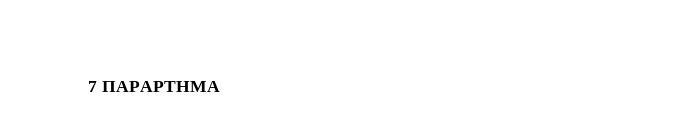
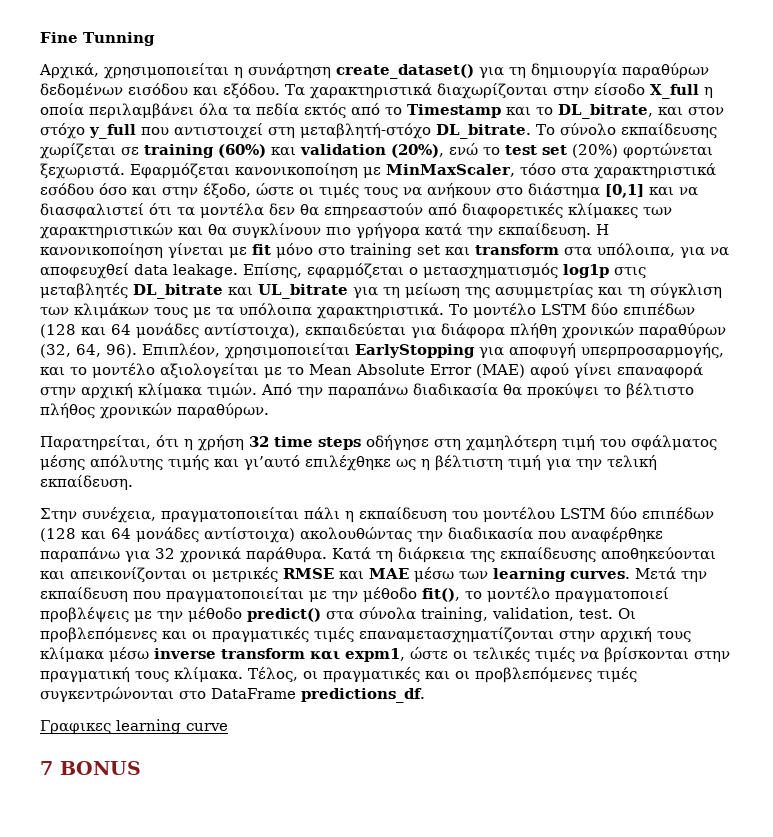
- 7 ΠΑΡΑΡΤΗΜΑ
+ Fine Tunning
+ Αρχικά, χρησιμοποιείται η συνάρτηση create_dataset() για τη δημιουργία παραθύρων δεδομένων εισόδου και εξόδου. Τα χαρακτηριστικά διαχωρίζονται στην είσοδο Χ_full η οποία περιλαμβάνει όλα τα πεδία εκτός από το Timestamp και το DL_bitrate, και στον στόχο y_full που αντιστοιχεί στη μεταβλητή-στόχο DL_bitrate. Το σύνολο εκπαίδευσης χωρίζεται σε training (60%) και validation (20%), ενώ το test set (20%) φορτώνεται ξεχωριστά. Εφαρμόζεται κανονικοποίηση με MinMaxScaler, τόσο στα χαρακτηριστικά εσόδου όσο και στην έξοδο, ώστε οι τιμές τους να ανήκουν στο διάστημα [0,1] και να διασφαλιστεί ότι τα μοντέλα δεν θα επηρεαστούν από διαφορετικές κλίμακες των χαρακτηριστικών και θα συγκλίνουν πιο γρήγορα κατά την εκπαίδευση. Η κανονικοποίηση γίνεται με fit μόνο στο training set και transform στα υπόλοιπα, για να αποφευχθεί data leakage. Επίσης, εφαρμόζεται ο μετασχηματισμός log1p στις μεταβλητές DL_bitrate και UL_bitrate για τη μείωση της ασυμμετρίας και τη σύγκλιση των κλιμάκων τους με τα υπόλοιπα χαρακτηριστικά. Το μοντέλο LSTM δύο επιπέδων (128 και 64 μονάδες αντίστοιχα), εκπαιδεύεται για διάφορα πλήθη χρονικών παραθύρων (32, 64, 96). Επιπλέον, χρησιμοποιείται EarlyStopping για αποφυγή υπερπροσαρμογής, και το μοντέλο αξιολογείται με το Mean Absolute Error (MAE) αφού γίνει επαναφορά στην αρχική κλίμακα τιμών. Από την παραπάνω διαδικασία θα προκύψει το βέλτιστο πλήθος χρονικών παραθύρων.
+ Παρατηρείται, ότι η χρήση 32 time steps οδήγησε στη χαμηλότερη τιμή του σφάλματος μέσης απόλυτης τιμής και γι’αυτό επιλέχθηκε ως η βέλτιστη τιμή για την τελική εκπαίδευση.
+ Στην συνέχεια, πραγματοποιείται πάλι η εκπαίδευση του μοντέλου LSTM δύο επιπέδων (128 και 64 μονάδες αντίστοιχα) ακολουθώντας την διαδικασία που αναφέρθηκε παραπάνω για 32 χρονικά παράθυρα. Κατά τη διάρκεια της εκπαίδευσης αποθηκεύονται και απεικονίζονται οι μετρικές RMSE και MAE μέσω των learning curves. Μετά την εκπαίδευση που πραγματοποιείται με την μέθοδο fit(), το μοντέλο πραγματοποιεί προβλέψεις με την μέθοδο predict() στα σύνολα training, validation, test. Οι προβλεπόμενες και οι πραγματικές τιμές επαναμετασχηματίζονται στην αρχική τους κλίμακα μέσω inverse transform και expm1, ώστε οι τελικές τιμές να βρίσκονται στην πραγματική τους κλίμακα. Τέλος, οι πραγματικές και οι προβλεπόμενες τιμές συγκεντρώνονται στο DataFrame predictions_df.
+ Γραφικες learning curve
+ 7 BONUS

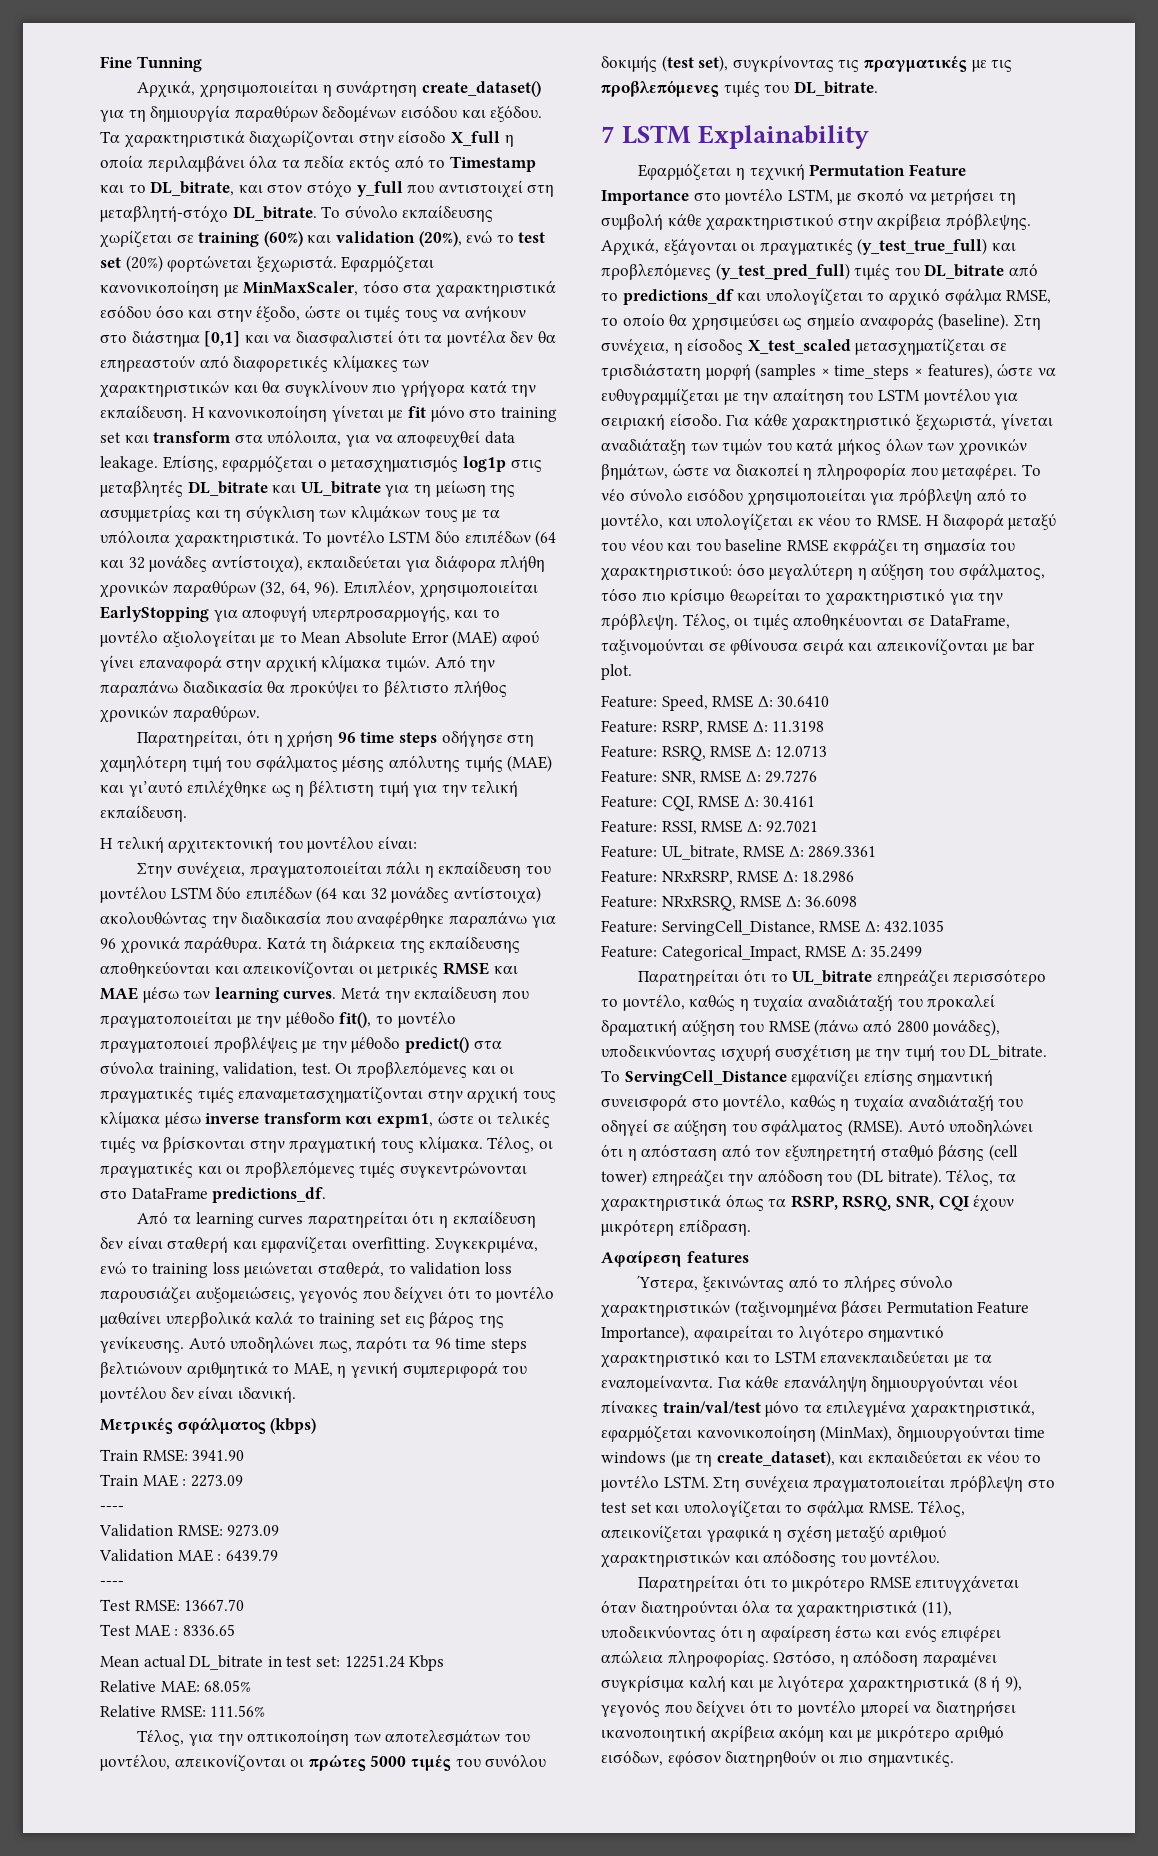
- Το μοντέλο LSTM δύο επιπέδων (128 και 64 μονάδες αντίστοιχα), εκπαιδεύεται για διάφορα πλήθη χρονικών παραθύρων (32, 64, 96).
+ Το μοντέλο LSTM δύο επιπέδων (64 και 32 μονάδες αντίστοιχα), εκπαιδεύεται για διάφορα πλήθη χρονικών παραθύρων (32, 64, 96).
- Παρατηρείται, ότι η χρήση 32 time steps οδήγησε στη χαμηλότερη τιμή του σφάλματος μέσης απόλυτης τιμής και γι’αυτό επιλέχθηκε ως η βέλτιστη τιμή για την τελική εκπαίδευση.
+ Παρατηρείται, ότι η χρήση 96 time steps οδήγησε στη χαμηλότερη τιμή του σφάλματος μέσης απόλυτης τιμής (MAE) και γι’αυτό επιλέχθηκε ως η βέλτιστη τιμή για την τελική εκπαίδευση.
+ Η τελική αρχιτεκτονική του μοντέλου είναι:
- Στην συνέχεια, πραγματοποιείται πάλι η εκπαίδευση του μοντέλου LSTM δύο επιπέδων (128 και 64 μονάδες αντίστοιχα) ακολουθώντας την διαδικασία που αναφέρθηκε παραπάνω για 32 χρονικά παράθυρα.
+ Στην συνέχεια, πραγματοποιείται πάλι η εκπαίδευση του μοντέλου LSTM δύο επιπέδων (64 και 32 μονάδες αντίστοιχα) ακολουθώντας την διαδικασία που αναφέρθηκε παραπάνω για 96 χρονικά παράθυρα.
- Γραφικες learning curve
- 7 BONUS
+ Από τα learning curves παρατηρείται ότι η εκπαίδευση δεν είναι σταθερή και εμφανίζεται overfitting. Συγκεκριμένα, ενώ το training loss μειώνεται σταθερά, το validation loss παρουσιάζει αυξομειώσεις, γεγονός που δείχνει ότι το μοντέλο μαθαίνει υπερβολικά καλά το training set εις βάρος της γενίκευσης. Αυτό υποδηλώνει πως, παρότι τα 96 time steps βελτιώνουν αριθμητικά το ΜΑΕ, η γενική συμπεριφορά του μοντέλου δεν είναι ιδανική.
+ Μετρικές σφάλματος (kbps)
+ Train RMSE: 3941.90
+ Train MAE : 2273.09
+ ----
+ Validation RMSE: 9273.09
+ Validation MAE : 6439.79
+ ----
+ Test RMSE: 13667.70
+ Test MAE : 8336.65
+ Mean actual DL_bitrate in test set: 12251.24 Kbps
+ Relative MAE: 68.05%
+ Relative RMSE: 111.56%
+ Τέλος, για την οπτικοποίηση των αποτελεσμάτων του μοντέλου, απεικονίζονται οι πρώτες 5000 τιμές του συνόλου δοκιμής (test set), συγκρίνοντας τις πραγματικές με τις προβλεπόμενες τιμές του DL_bitrate.
+ 7 LSTM Explainability
+ Εφαρμόζεται η τεχνική Permutation Feature Importance στο μοντέλο LSTM, με σκοπό να μετρήσει τη συμβολή κάθε χαρακτηριστικού στην ακρίβεια πρόβλεψης. Αρχικά, εξάγονται οι πραγματικές (y_test_true_full) και προβλεπόμενες (y_test_pred_full) τιμές του DL_bitrate από το predictions_df και υπολογίζεται το αρχικό σφάλμα RMSE, το οποίο θα χρησιμεύσει ως σημείο αναφοράς (baseline). Στη συνέχεια, η είσοδος X_test_scaled μετασχηματίζεται σε τρισδιάστατη μορφή (samples × time_steps × features), ώστε να ευθυγραμμίζεται με την απαίτηση του LSTM μοντέλου για σειριακή είσοδο. Για κάθε χαρακτηριστικό ξεχωριστά, γίνεται αναδιάταξη των τιμών του κατά μήκος όλων των χρονικών βημάτων, ώστε να διακοπεί η πληροφορία που μεταφέρει. Το νέο σύνολο εισόδου χρησιμοποιείται για πρόβλεψη από το μοντέλο, και υπολογίζεται εκ νέου το RMSE. Η διαφορά μεταξύ του νέου και του baseline RMSE εκφράζει τη σημασία του χαρακτηριστικού: όσο μεγαλύτερη η αύξηση του σφάλματος, τόσο πιο κρίσιμο θεωρείται το χαρακτηριστικό για την πρόβλεψη. Τέλος, οι τιμές αποθηκέυονται σε DataFrame, ταξινομούνται σε φθίνουσα σειρά και απεικονίζονται με bar plot.
+ Feature: Speed, RMSE Δ: 30.6410
+ Feature: RSRP, RMSE Δ: 11.3198
+ Feature: RSRQ, RMSE Δ: 12.0713
+ Feature: SNR, RMSE Δ: 29.7276
+ Feature: CQI, RMSE Δ: 30.4161
+ Feature: RSSI, RMSE Δ: 92.7021
+ Feature: UL_bitrate, RMSE Δ: 2869.3361
+ Feature: NRxRSRP, RMSE Δ: 18.2986
+ Feature: NRxRSRQ, RMSE Δ: 36.6098
+ Feature: ServingCell_Distance, RMSE Δ: 432.1035
+ Feature: Categorical_Impact, RMSE Δ: 35.2499
+ Παρατηρείται ότι το UL_bitrate επηρεάζει περισσότερο το μοντέλο, καθώς η τυχαία αναδιάταξή του προκαλεί δραματική αύξηση του RMSE (πάνω από 2800 μονάδες), υποδεικνύοντας ισχυρή συσχέτιση με την τιμή του DL_bitrate. Το ServingCell_Distance εμφανίζει επίσης σημαντική συνεισφορά στο μοντέλο, καθώς η τυχαία αναδιάταξή του οδηγεί σε αύξηση του σφάλματος (RMSE). Αυτό υποδηλώνει ότι η απόσταση από τον εξυπηρετητή σταθμό βάσης (cell tower) επηρεάζει την απόδοση του (DL bitrate). Τέλος, τα χαρακτηριστικά όπως τα RSRP, RSRQ, SNR, CQI έχουν μικρότερη επίδραση.
+ Αφαίρεση features
+ Ύστερα, ξεκινώντας από το πλήρες σύνολο χαρακτηριστικών (ταξινομημένα βάσει Permutation Feature Importance), αφαιρείται το λιγότερο σημαντικό χαρακτηριστικό και το LSTM επανεκπαιδεύεται με τα εναπομείναντα. Για κάθε επανάληψη δημιουργούνται νέοι πίνακες train/val/test μόνο τα επιλεγμένα χαρακτηριστικά, εφαρμόζεται κανονικοποίηση (MinMax), δημιουργούνται time windows (με τη create_dataset), και εκπαιδεύεται εκ νέου το μοντέλο LSTM. Στη συνέχεια πραγματοποιείται πρόβλεψη στο test set και υπολογίζεται το σφάλμα RMSE. Τέλος, απεικονίζεται γραφικά η σχέση μεταξύ αριθμού χαρακτηριστικών και απόδοσης του μοντέλου.
+ Παρατηρείται ότι το μικρότερο RMSE επιτυγχάνεται όταν διατηρούνται όλα τα χαρακτηριστικά (11), υποδεικνύοντας ότι η αφαίρεση έστω και ενός επιφέρει απώλεια πληροφορίας. Ωστόσο, η απόδοση παραμένει συγκρίσιμα καλή και με λιγότερα χαρακτηριστικά (8 ή 9), γεγονός που δείχνει ότι το μοντέλο μπορεί να διατηρήσει ικανοποιητική ακρίβεια ακόμη και με μικρότερο αριθμό εισόδων, εφόσον διατηρηθούν οι πιο σημαντικές.

